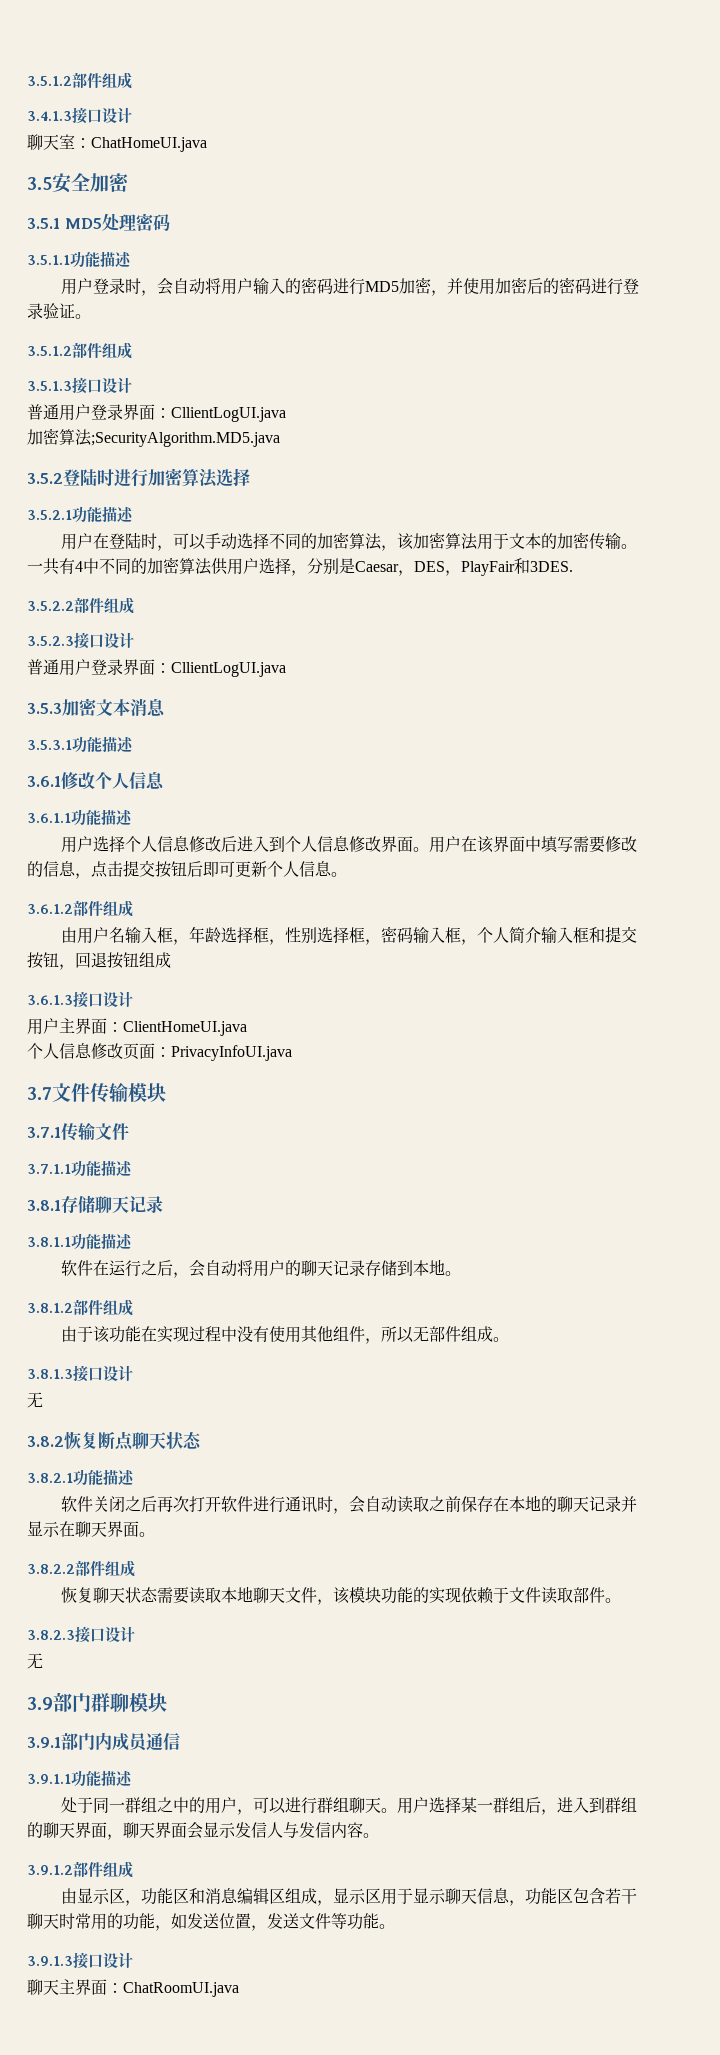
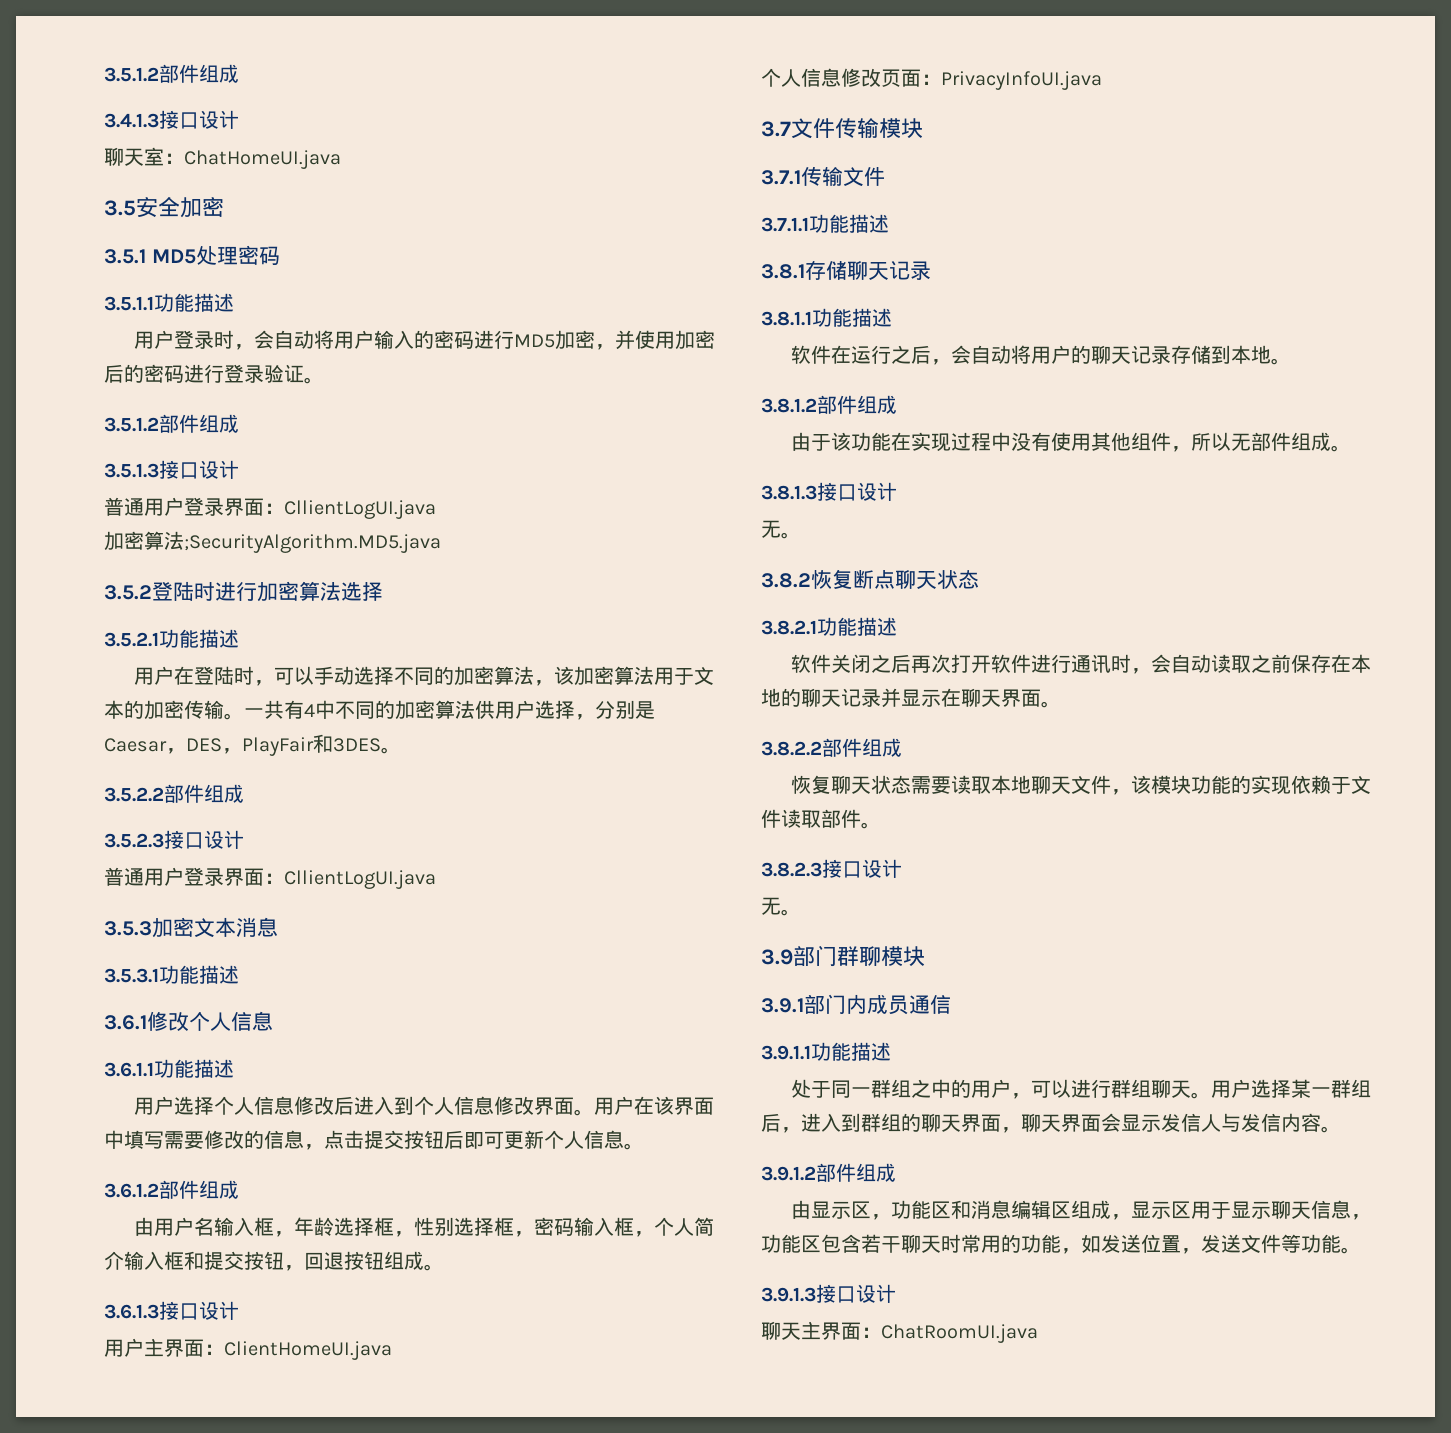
- 一共有4中不同的加密算法供用户选择，分别是Caesar，DES，PlayFair和3DES.
+ 一共有4中不同的加密算法供用户选择，分别是Caesar，DES，PlayFair和3DES。
- 由用户名输入框，年龄选择框，性别选择框，密码输入框，个人简介输入框和提交按钮，回退按钮组成
+ 由用户名输入框，年龄选择框，性别选择框，密码输入框，个人简介输入框和提交按钮，回退按钮组成。
  3.8.1.3接口设计
- 无
+ 无。
  3.8.2.3接口设计
- 无
+ 无。

